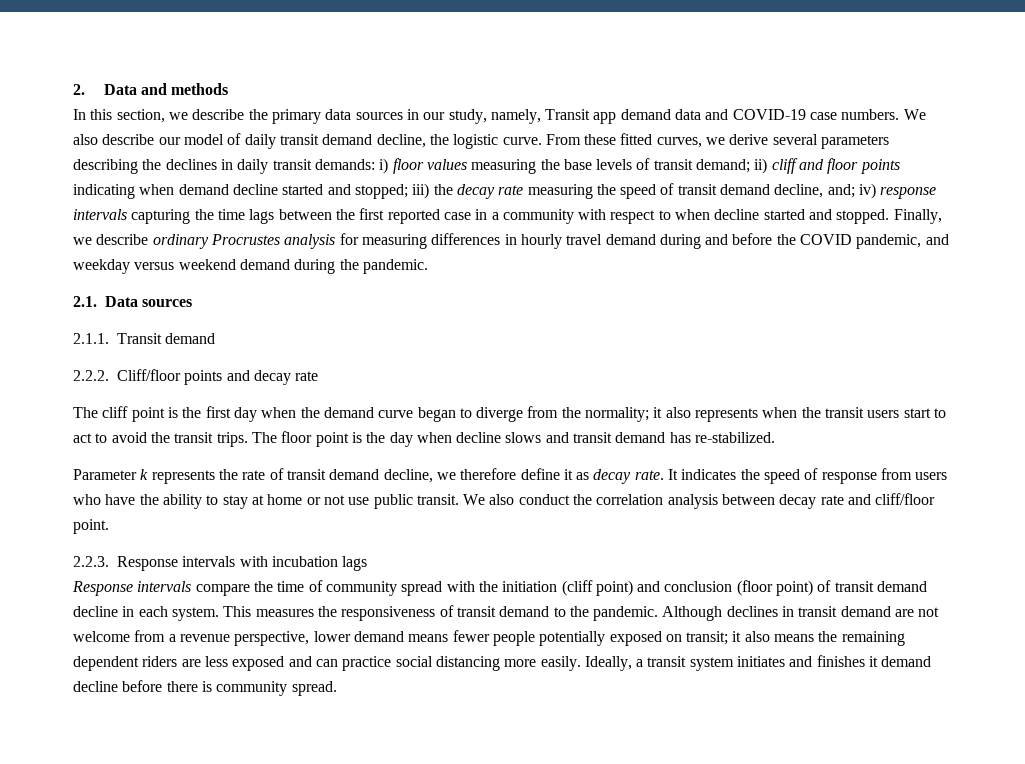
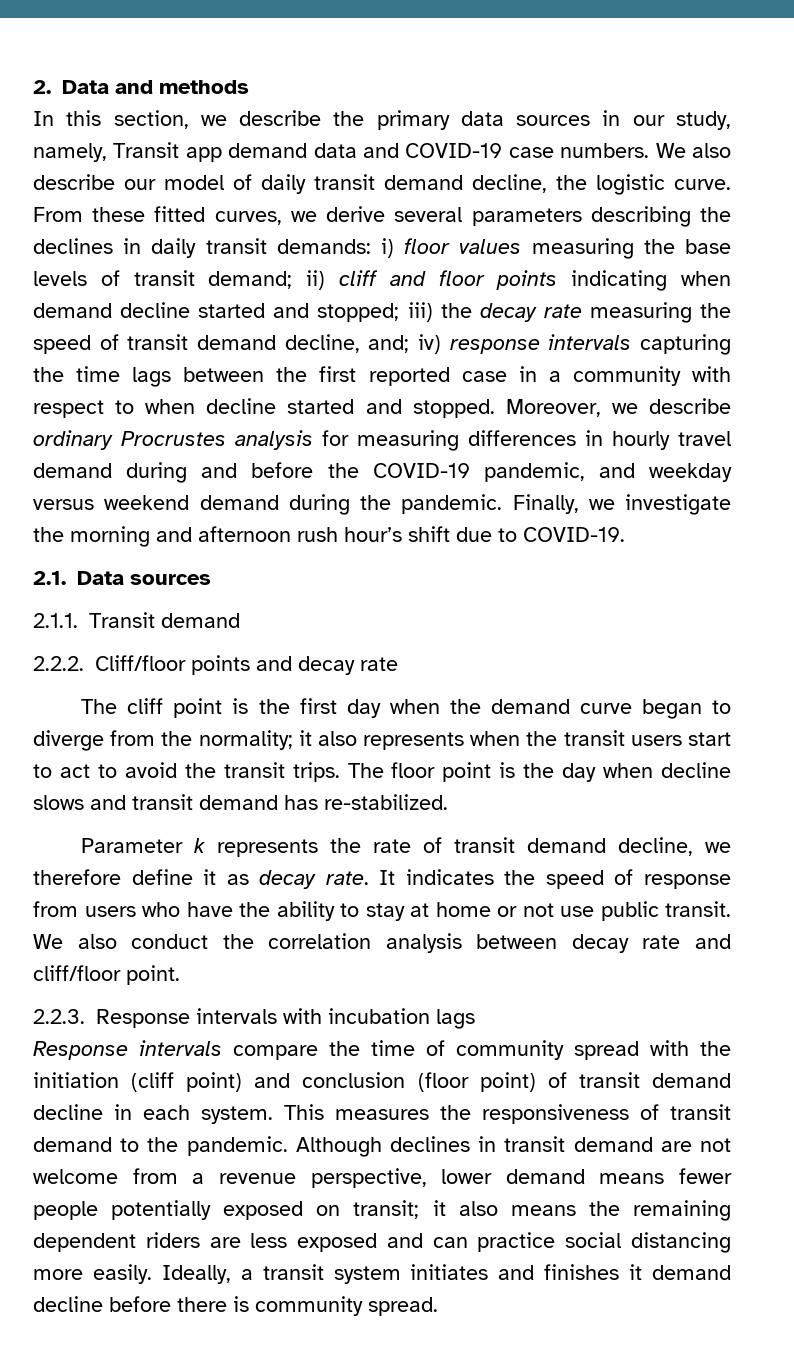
- Finally, we describe ordinary Procrustes analysis for measuring differences in hourly travel demand during and before the COVID pandemic, and weekday versus weekend demand during the pandemic.
+ Moreover, we describe ordinary Procrustes analysis for measuring differences in hourly travel demand during and before the COVID-19 pandemic, and weekday versus weekend demand during the pandemic. Finally, we investigate the morning and afternoon rush hour’s shift due to COVID-19.

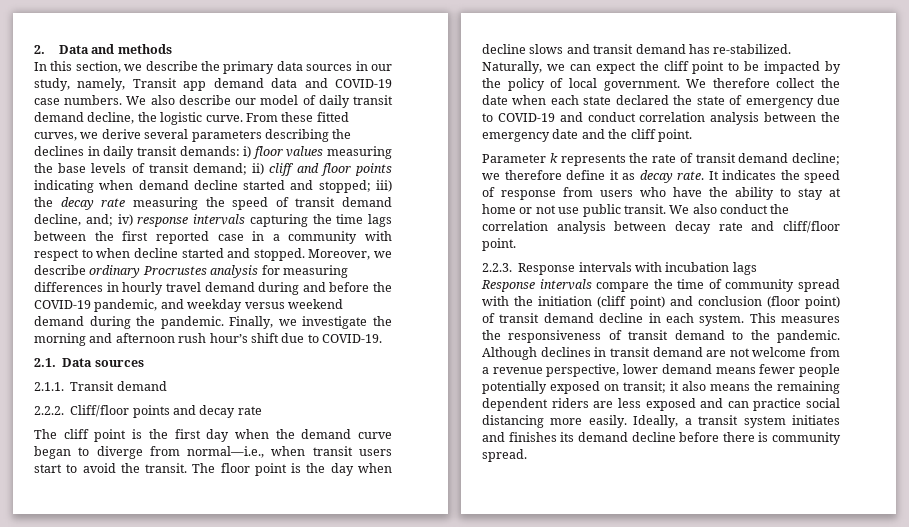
- The cliff point is the first day when the demand curve began to diverge from the normality; it also represents when the transit users start to act to avoid the transit trips.
+ The cliff point is the first day when the demand curve began to diverge from normal—i.e., when transit users start to avoid the transit.
+ Naturally, we can expect the cliff point to be impacted by the policy of local government. We therefore collect the date when each state declared the state of emergency due to COVID-19 and conduct correlation analysis between the emergency date and the cliff point.
- Parameter k represents the rate of transit demand decline, we therefore define it as decay rate.
+ Parameter k represents the rate of transit demand decline; we therefore define it as decay rate.
- Ideally, a transit system initiates and finishes it demand decline before there is community spread.
+ Ideally, a transit system initiates and finishes its demand decline before there is community spread.

